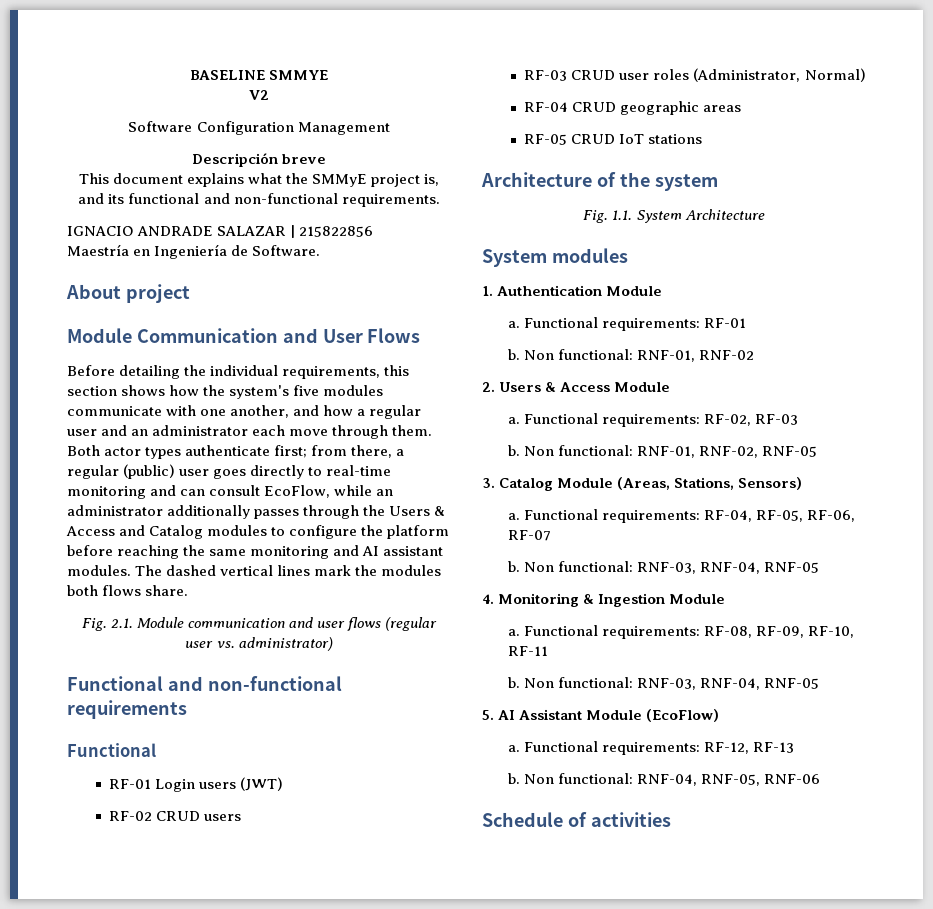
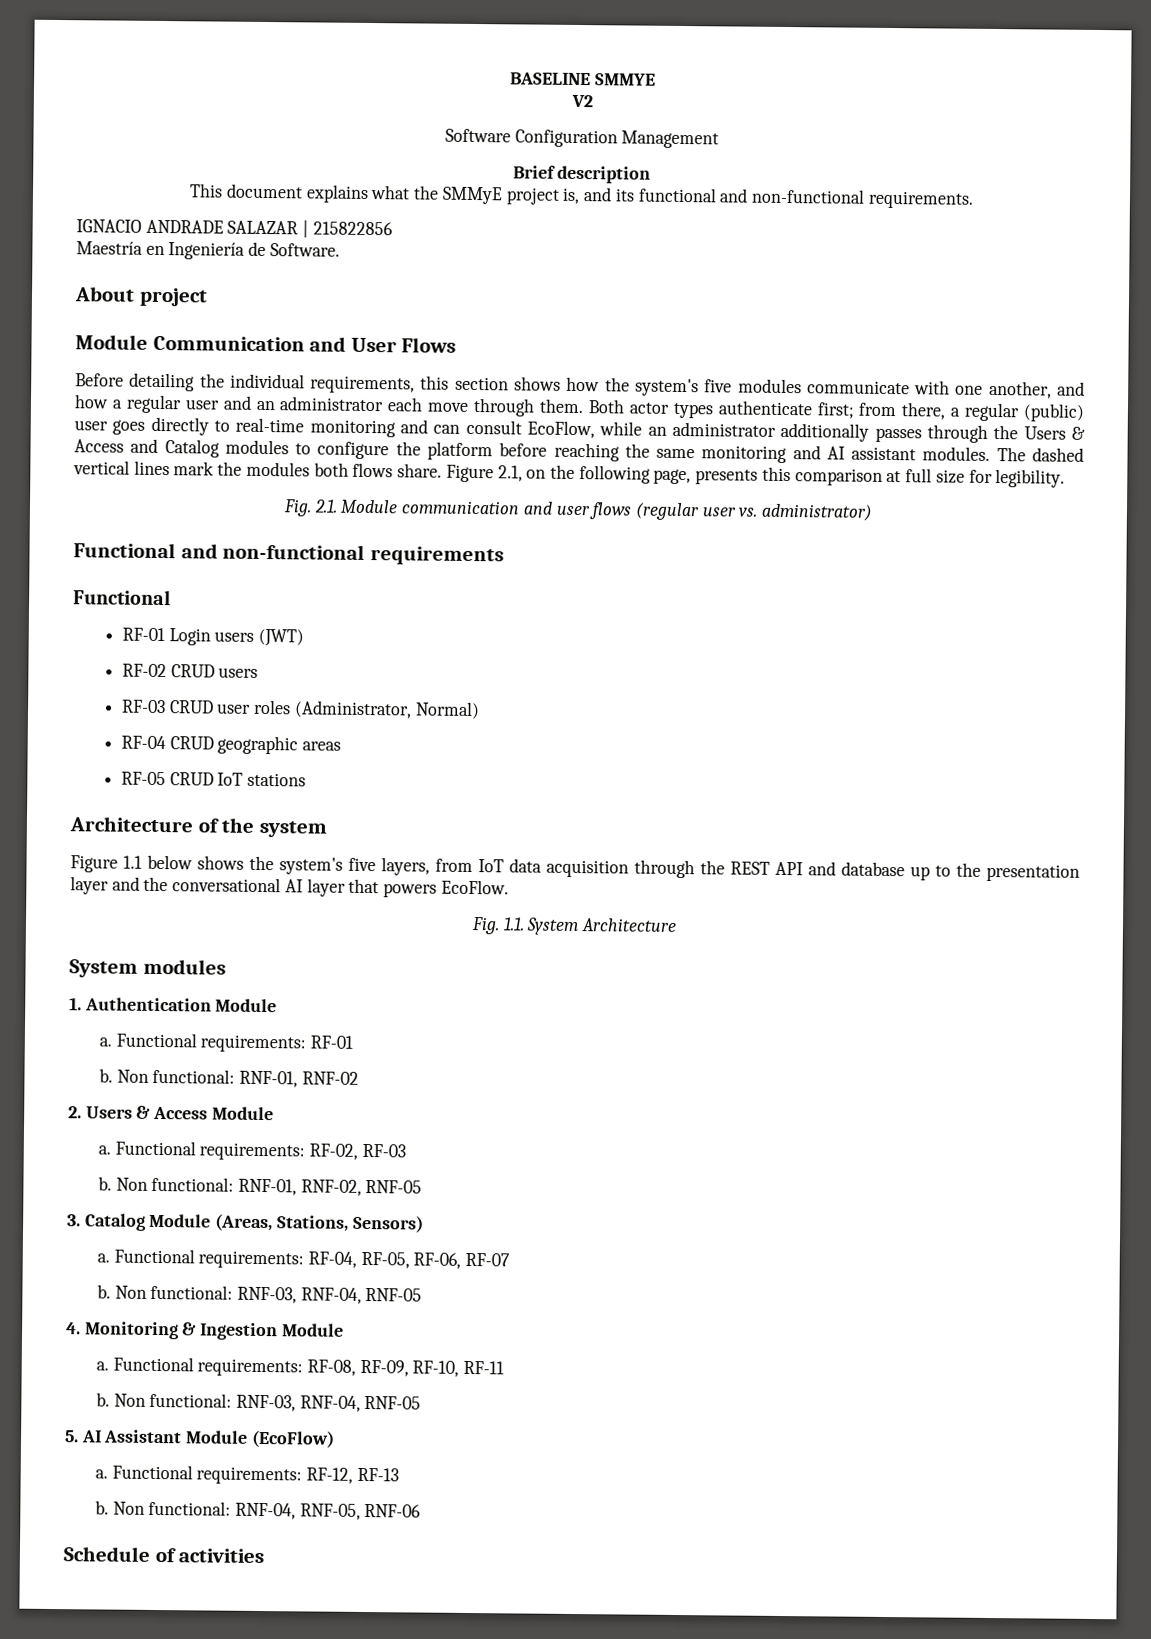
- Descripción breve
+ Brief description
+ Figure 2.1, on the following page, presents this comparison at full size for legibility.
+ Figure 1.1 below shows the system's five layers, from IoT data acquisition through the REST API and database up to the presentation layer and the conversational AI layer that powers EcoFlow.

